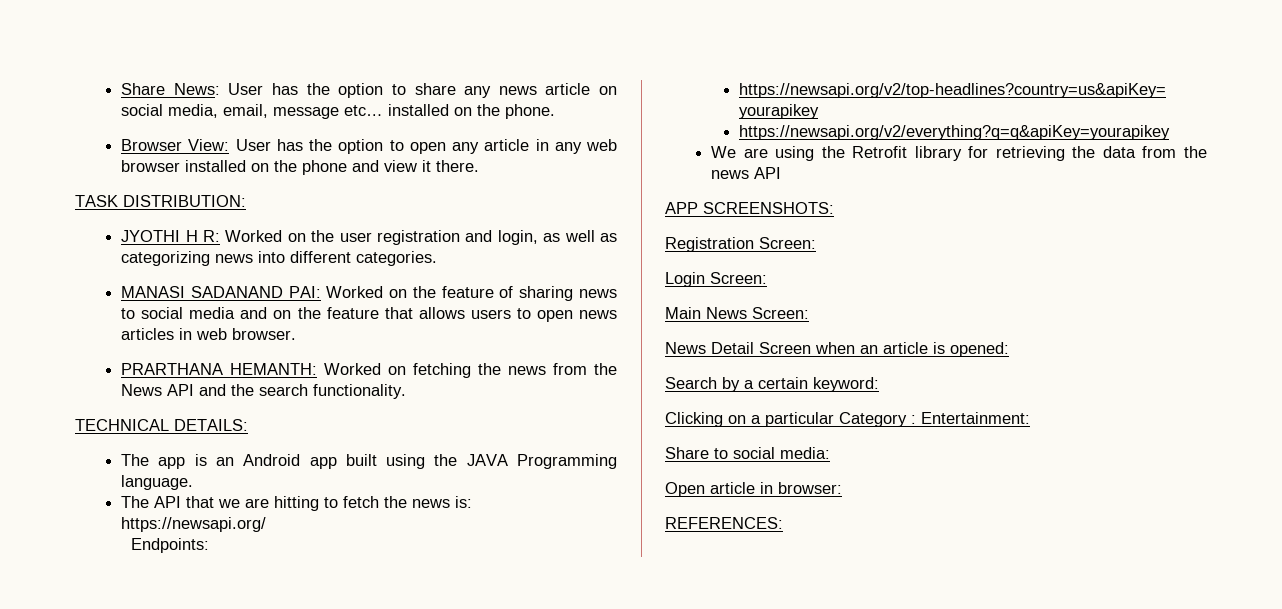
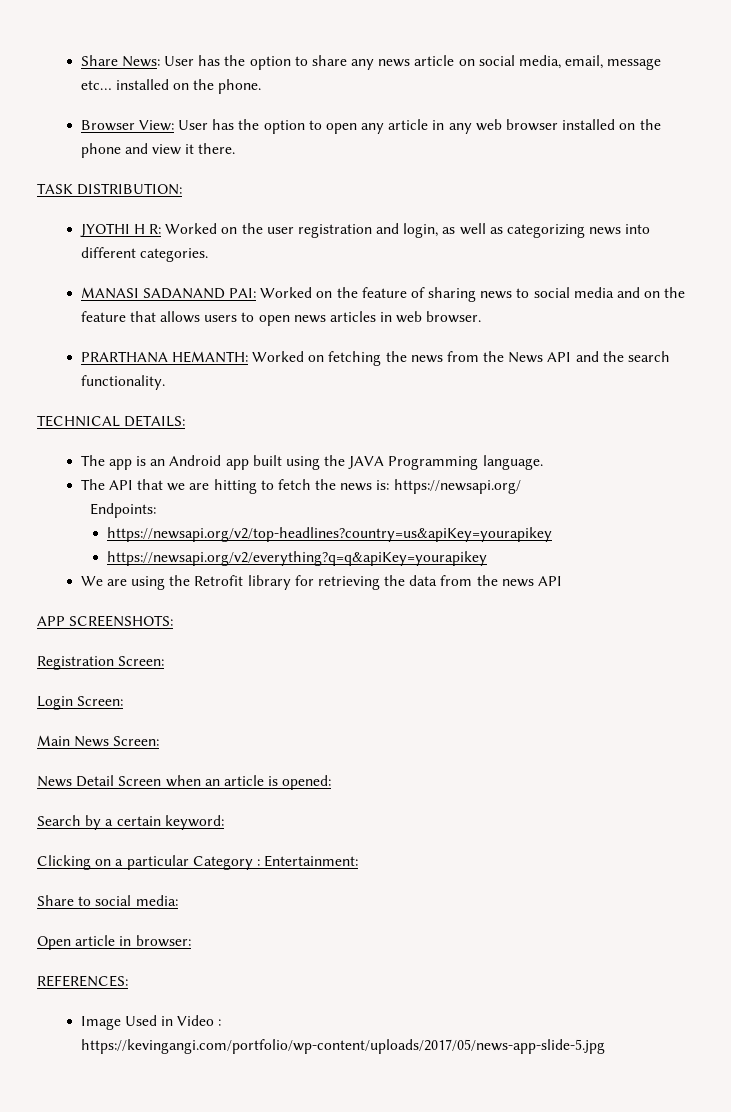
+ Image Used in Video : https://kevingangi.com/portfolio/wp-content/uploads/2017/05/news-app-slide-5.jpg

